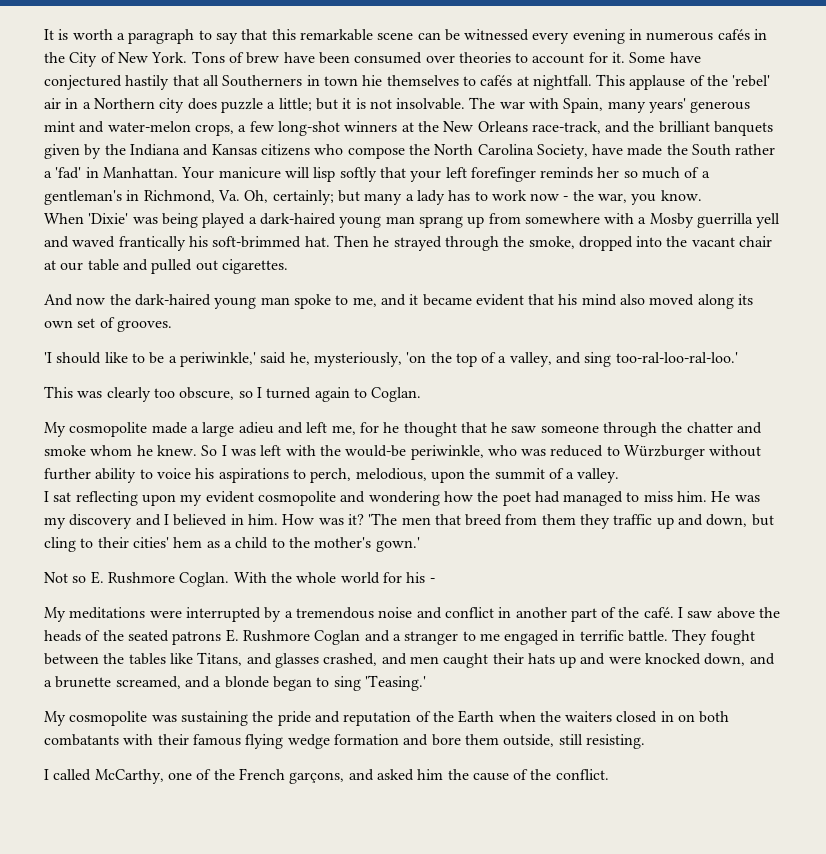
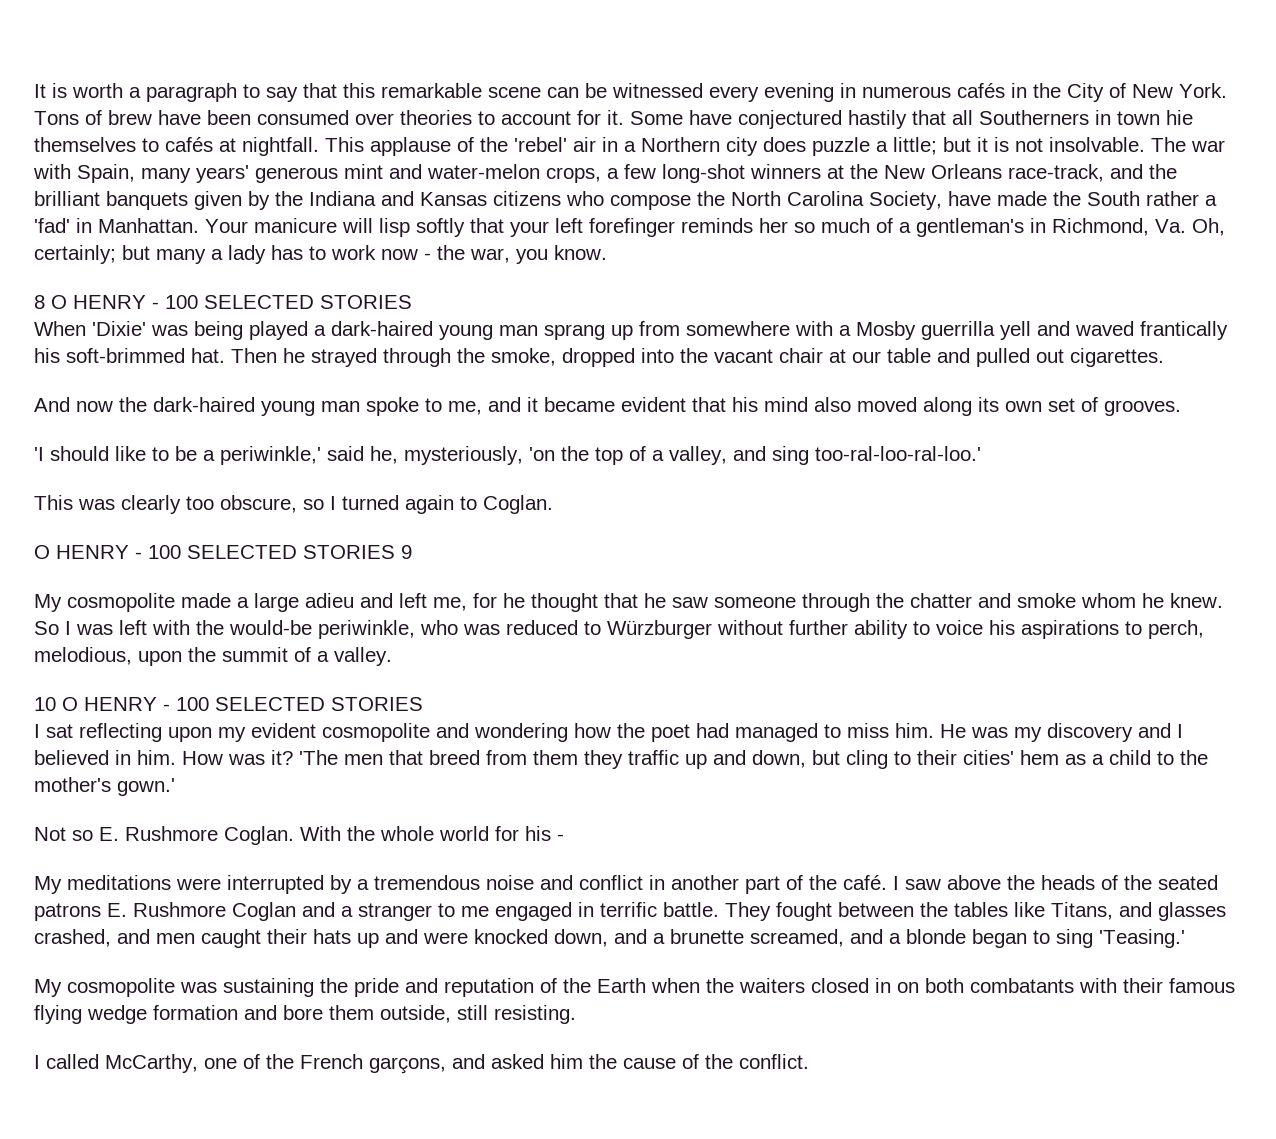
+ 8 O HENRY - 100 SELECTED STORIES
+ O HENRY - 100 SELECTED STORIES 9
+ 10 O HENRY - 100 SELECTED STORIES

